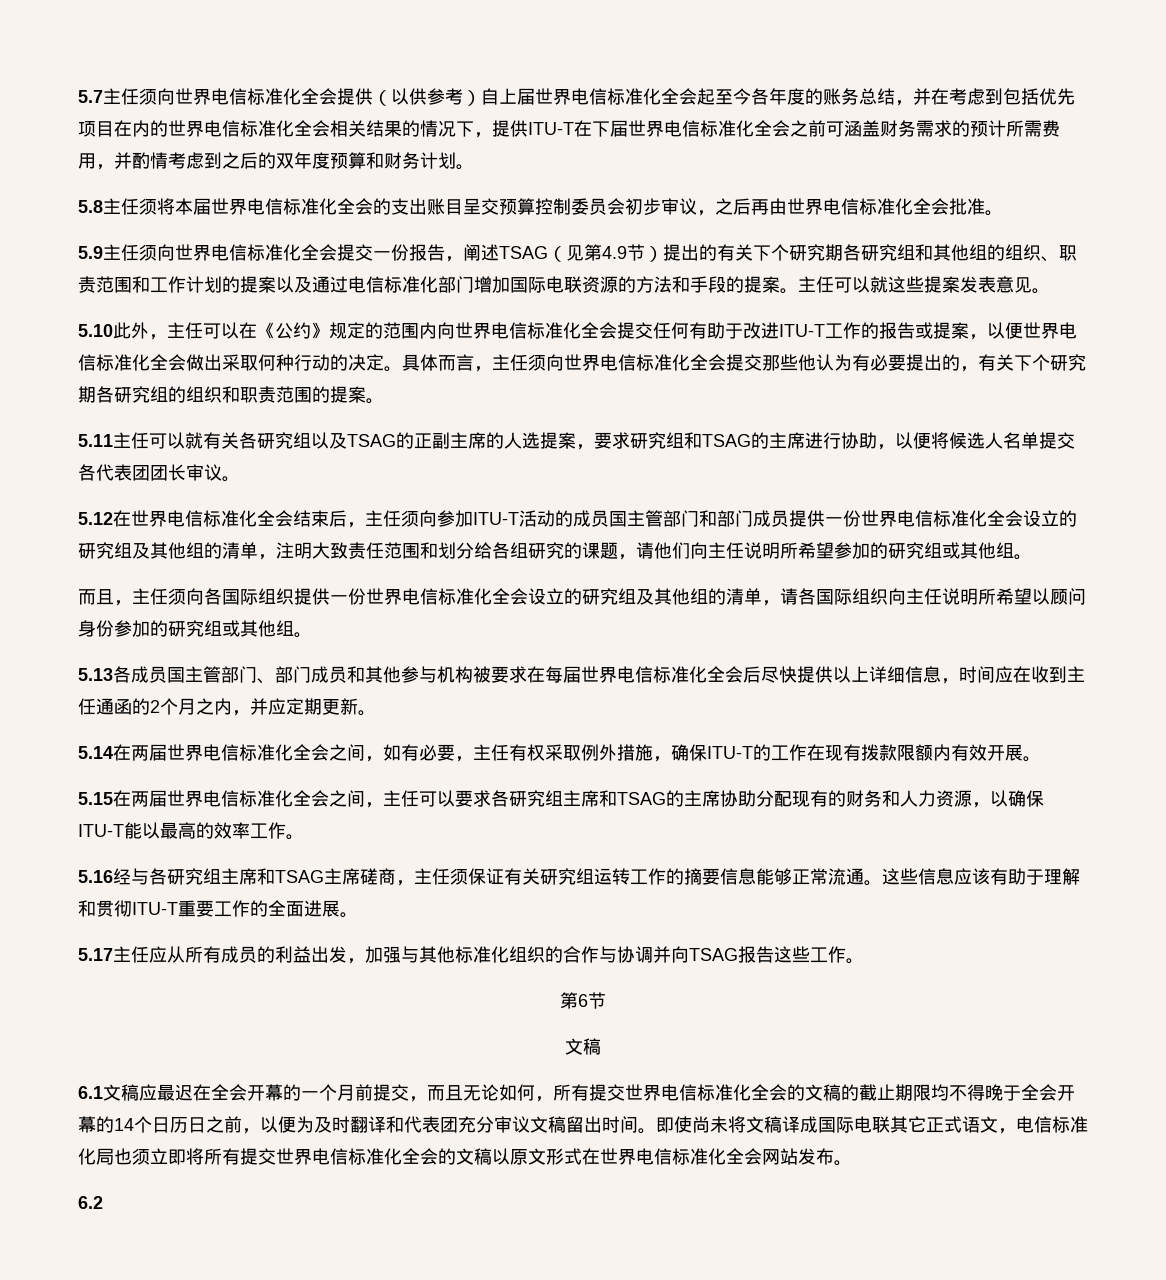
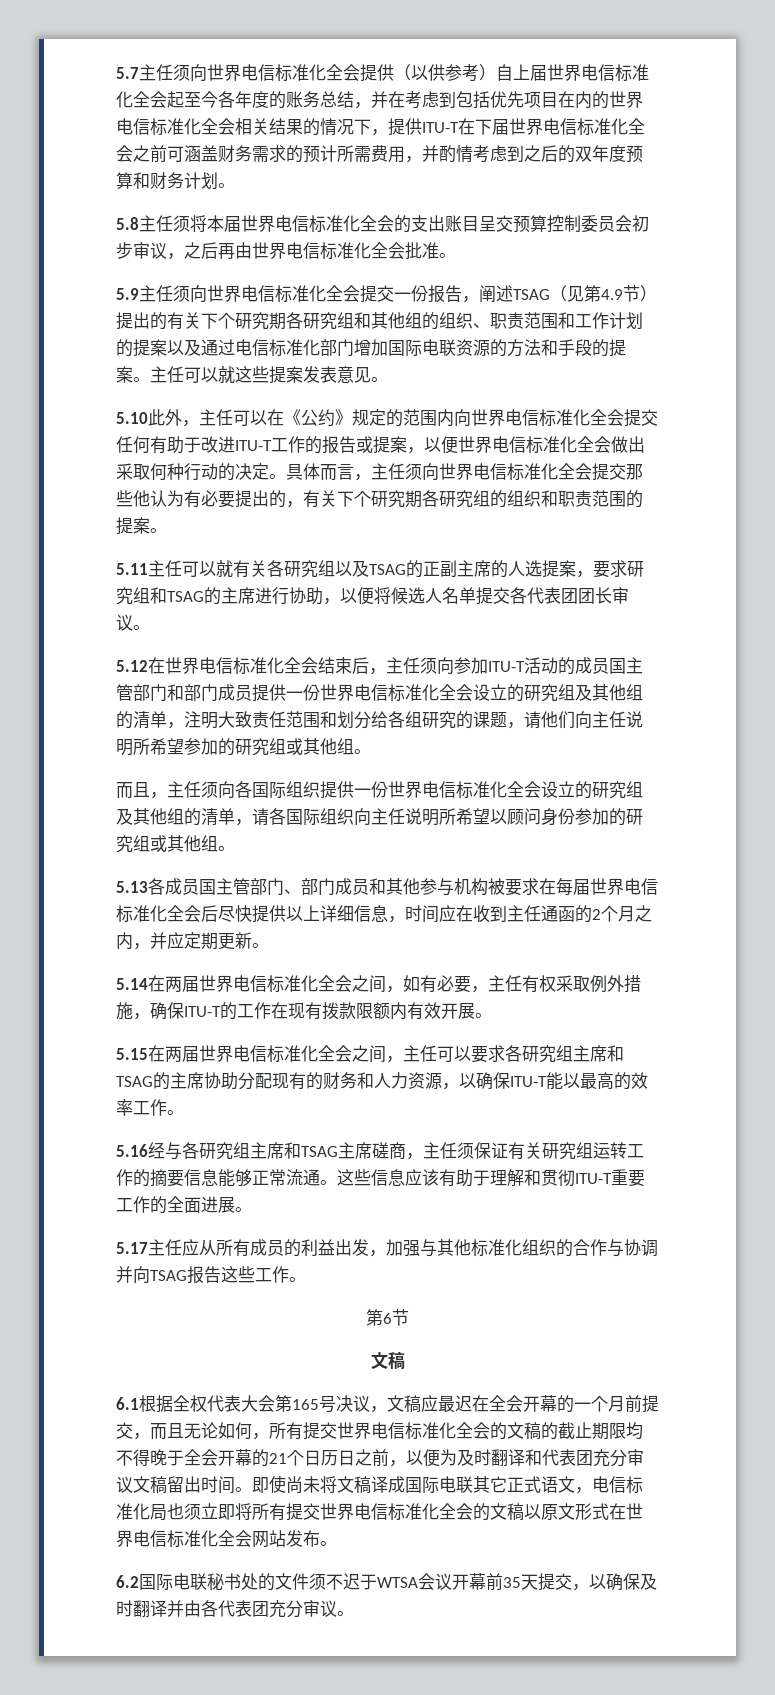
- 6.1文稿应最迟在全会开幕的一个月前提交，而且无论如何，所有提交世界电信标准化全会的文稿的截止期限均不得晚于全会开幕的14个日历日之前，以便为及时翻译和代表团充分审议文稿留出时间。
+ 6.1根据全权代表大会第165号决议，文稿应最迟在全会开幕的一个月前提交，而且无论如何，所有提交世界电信标准化全会的文稿的截止期限均不得晚于全会开幕的21个日历日之前，以便为及时翻译和代表团充分审议文稿留出时间。
- 6.2
+ 6.2国际电联秘书处的文件须不迟于WTSA会议开幕前35天提交，以确保及时翻译并由各代表团充分审议。

